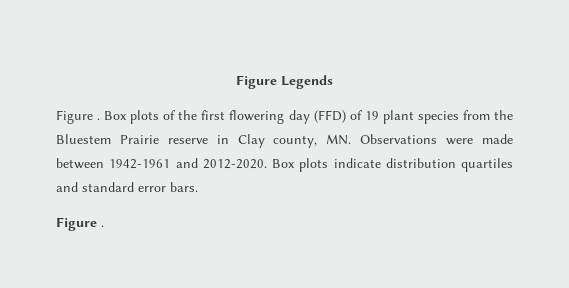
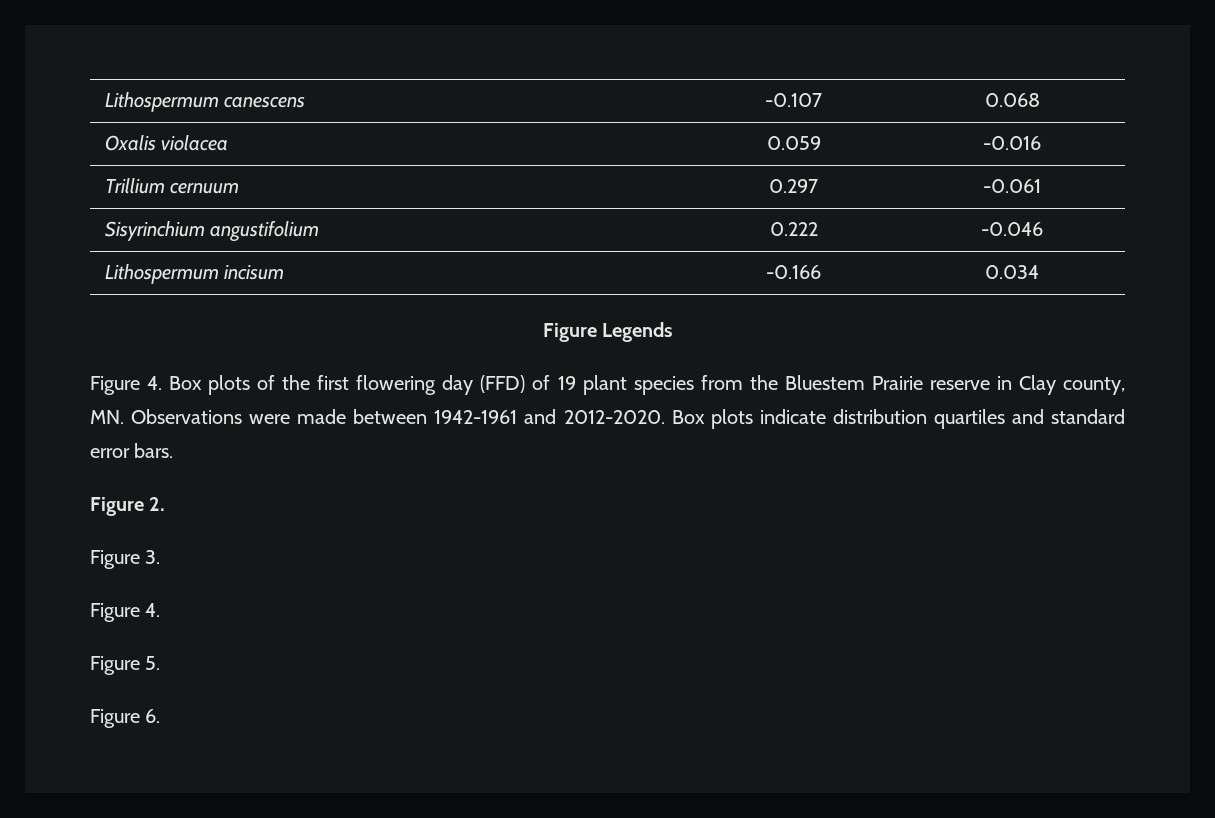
+ Lithospermum canescens | -0.107 | 0.068
+ Oxalis violacea | 0.059 | -0.016
+ Trillium cernuum | 0.297 | -0.061
+ Sisyrinchium angustifolium | 0.222 | -0.046
+ Lithospermum incisum | -0.166 | 0.034
- Figure . Box plots of the first flowering day (FFD) of 19 plant species from the Bluestem Prairie reserve in Clay county, MN. Observations were made between 1942-1961 and 2012-2020.
+ Figure 4. Box plots of the first flowering day (FFD) of 19 plant species from the Bluestem Prairie reserve in Clay county, MN. Observations were made between 1942-1961 and 2012-2020.
  Box plots indicate distribution quartiles and standard error bars.
- Figure .
+ Figure 2.
+ Figure 3.
+ Figure 4.
+ Figure 5.
+ Figure 6.

